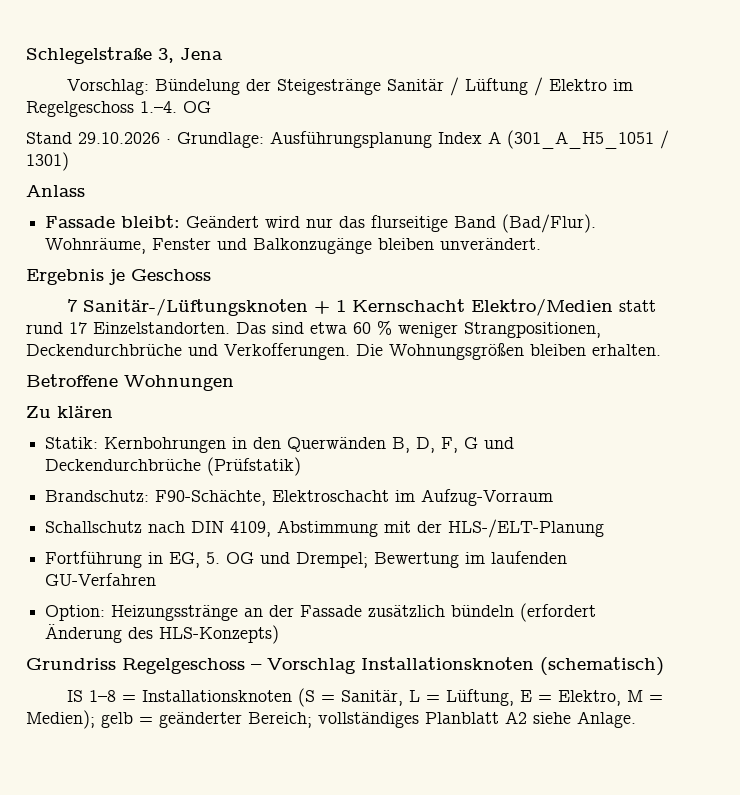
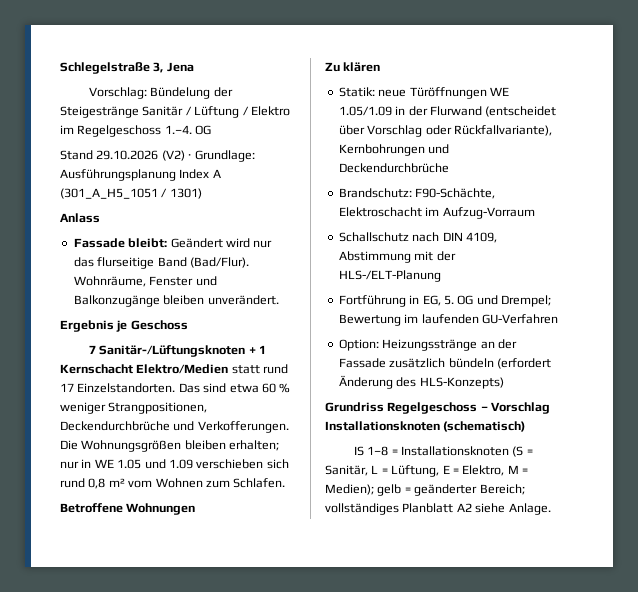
- Stand 29.10.2026 · Grundlage: Ausführungsplanung Index A (301_A_H5_1051 / 1301)
+ Stand 29.10.2026 (V2) · Grundlage: Ausführungsplanung Index A (301_A_H5_1051 / 1301)
- Die Wohnungsgrößen bleiben erhalten.
+ Die Wohnungsgrößen bleiben erhalten; nur in WE 1.05 und 1.09 verschieben sich rund 0,8 m² vom Wohnen zum Schlafen.
- Statik: Kernbohrungen in den Querwänden B, D, F, G und Deckendurchbrüche (Prüfstatik)
+ Statik: neue Türöffnungen WE 1.05/1.09 in der Flurwand (entscheidet über Vorschlag oder Rückfallvariante), Kernbohrungen und Deckendurchbrüche

